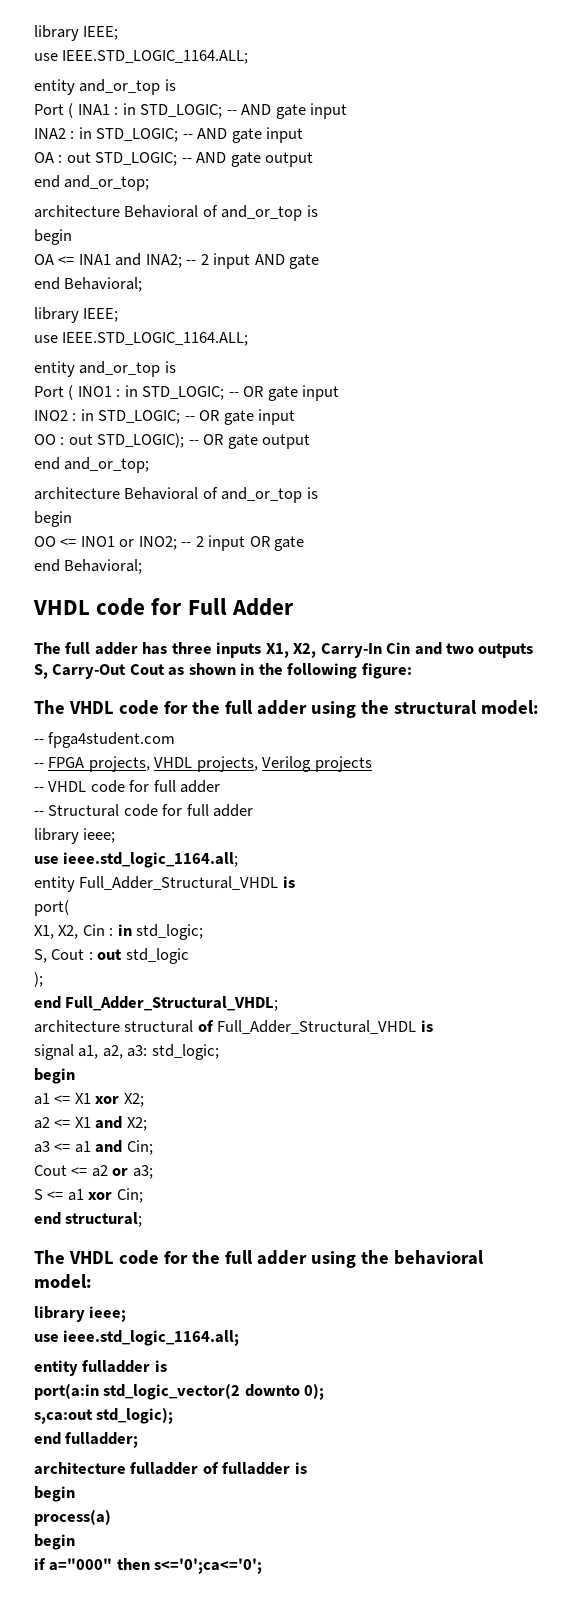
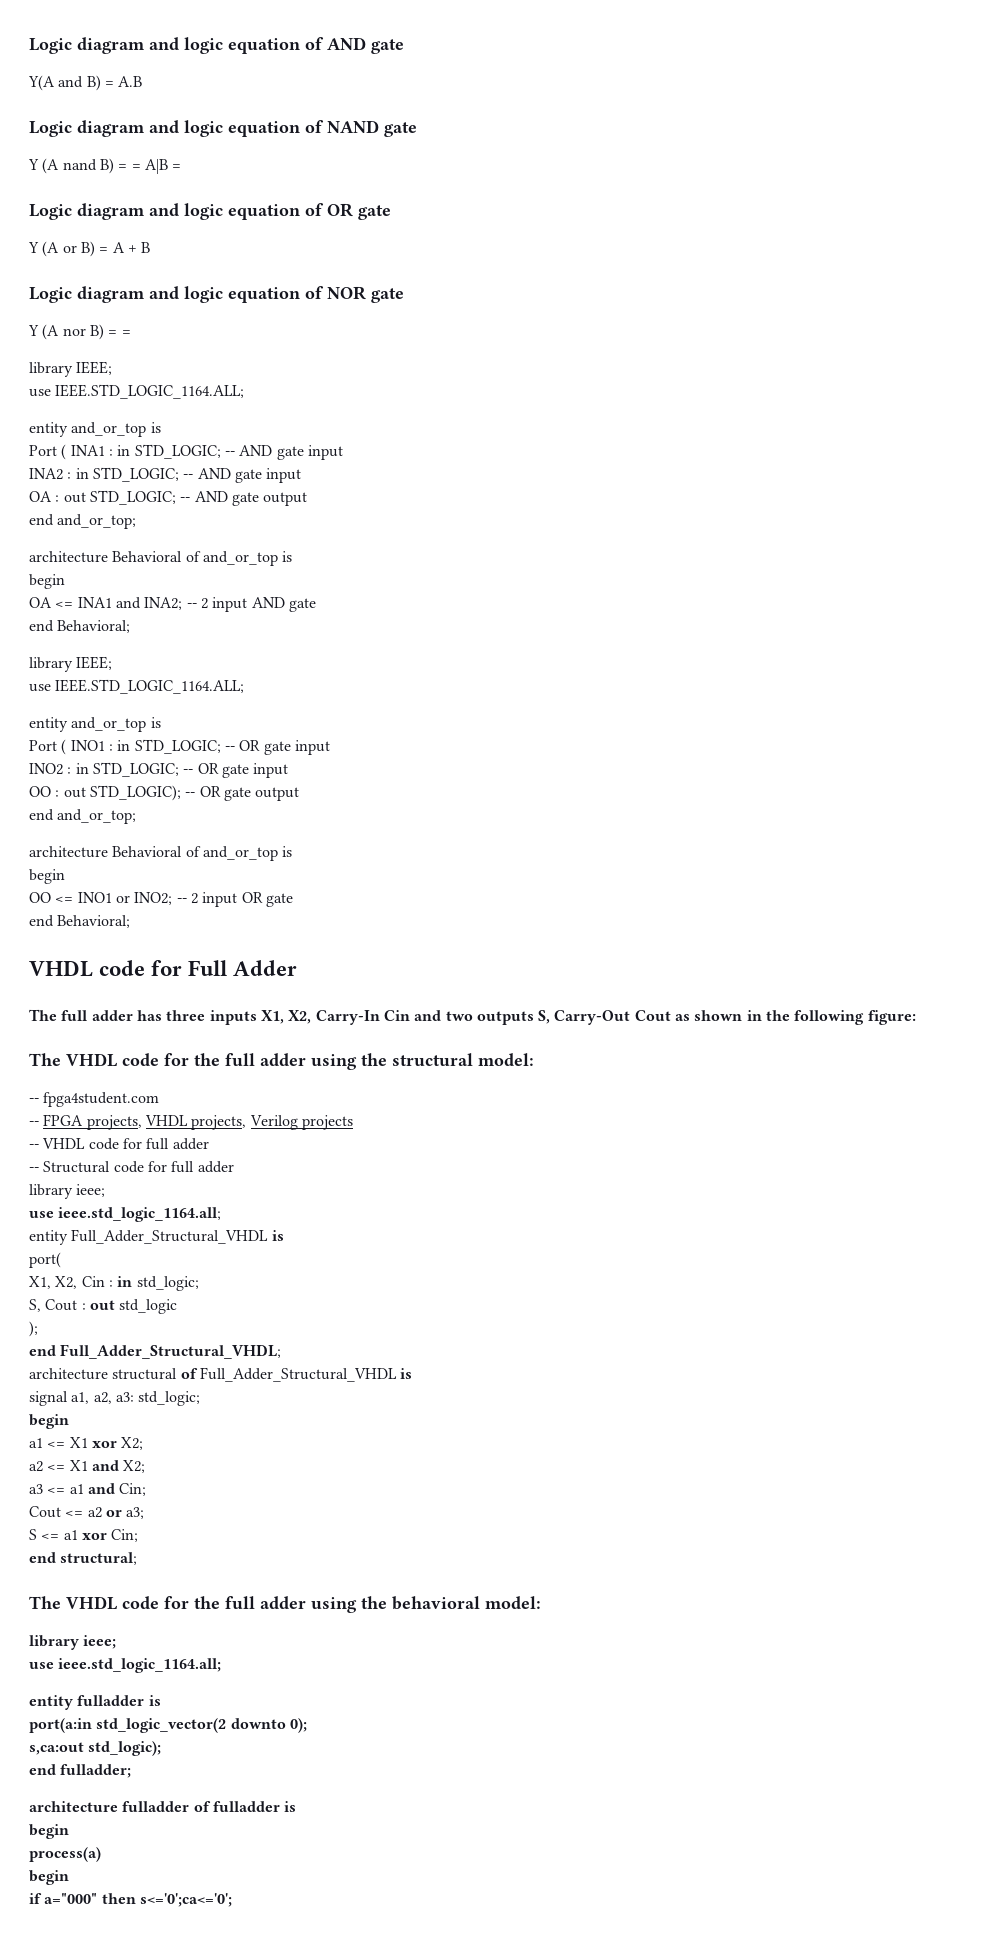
+ Logic diagram and logic equation of AND gate
+ Y(A and B) = A.B
+ Logic diagram and logic equation of NAND gate
+ Y (A nand B) = = A|B =
+ Logic diagram and logic equation of OR gate
+ Y (A or B) = A + B
+ Logic diagram and logic equation of NOR gate
+ Y (A nor B) = =

